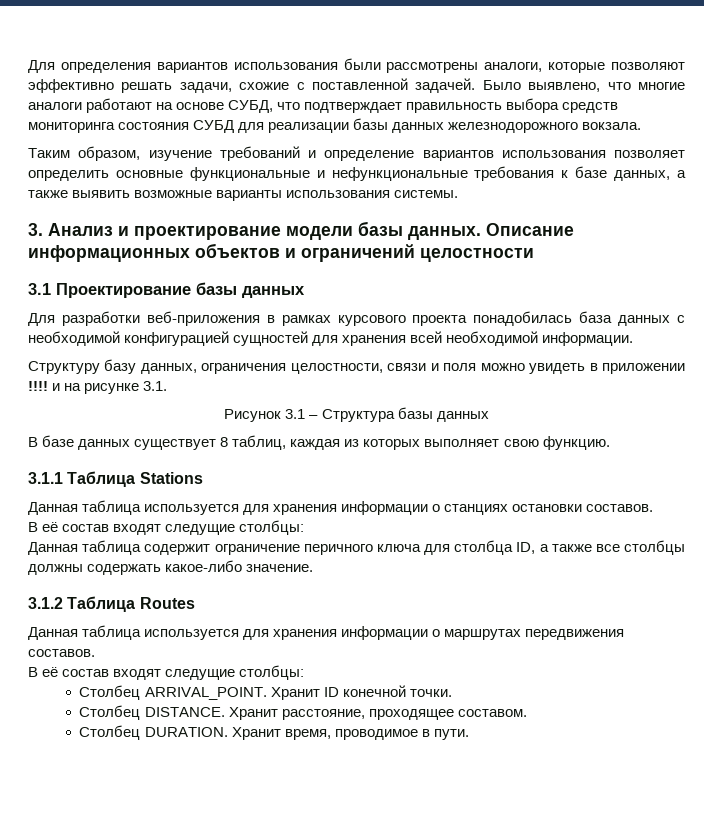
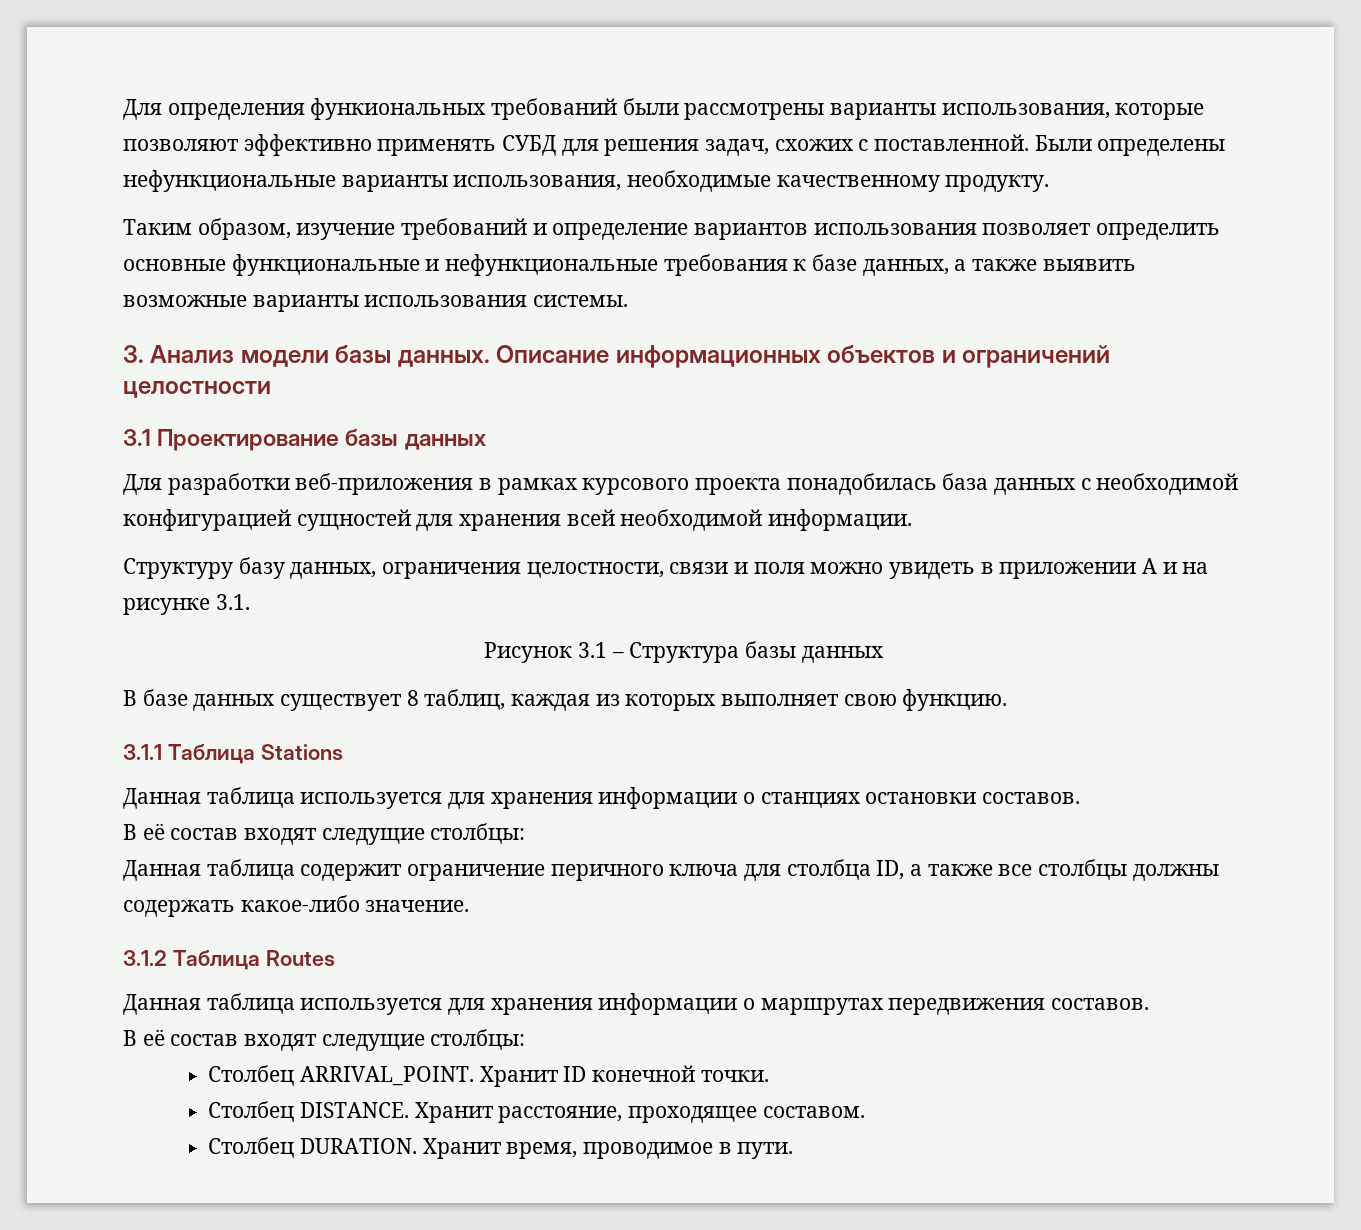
- Для определения вариантов использования были рассмотрены аналоги, которые позволяют эффективно решать задачи, схожие с поставленной задачей. Было выявлено, что многие аналоги работают на основе СУБД, что подтверждает правильность выбора средств мониторинга состояния СУБД для реализации базы данных железнодорожного вокзала.
+ Для определения функиональных требований были рассмотрены варианты использования, которые позволяют эффективно применять СУБД для решения задач, схожих с поставленной. Были определены нефункциональные варианты использования, необходимые качественному продукту.
- 3. Анализ и проектирование модели базы данных.
+ 3. Анализ модели базы данных.
- Структуру базу данных, ограничения целостности, связи и поля можно увидеть в приложении !!!! и на рисунке 3.1.
+ Структуру базу данных, ограничения целостности, связи и поля можно увидеть в приложении A и на рисунке 3.1.

